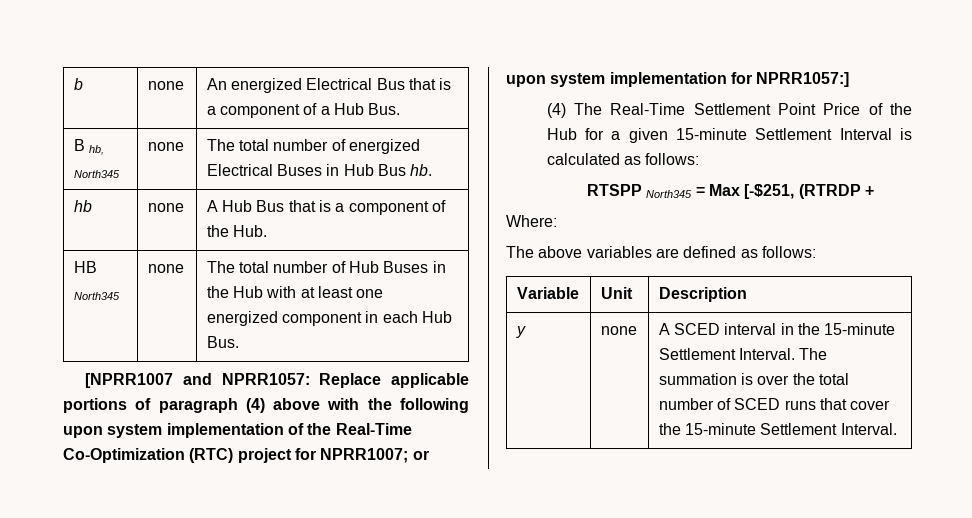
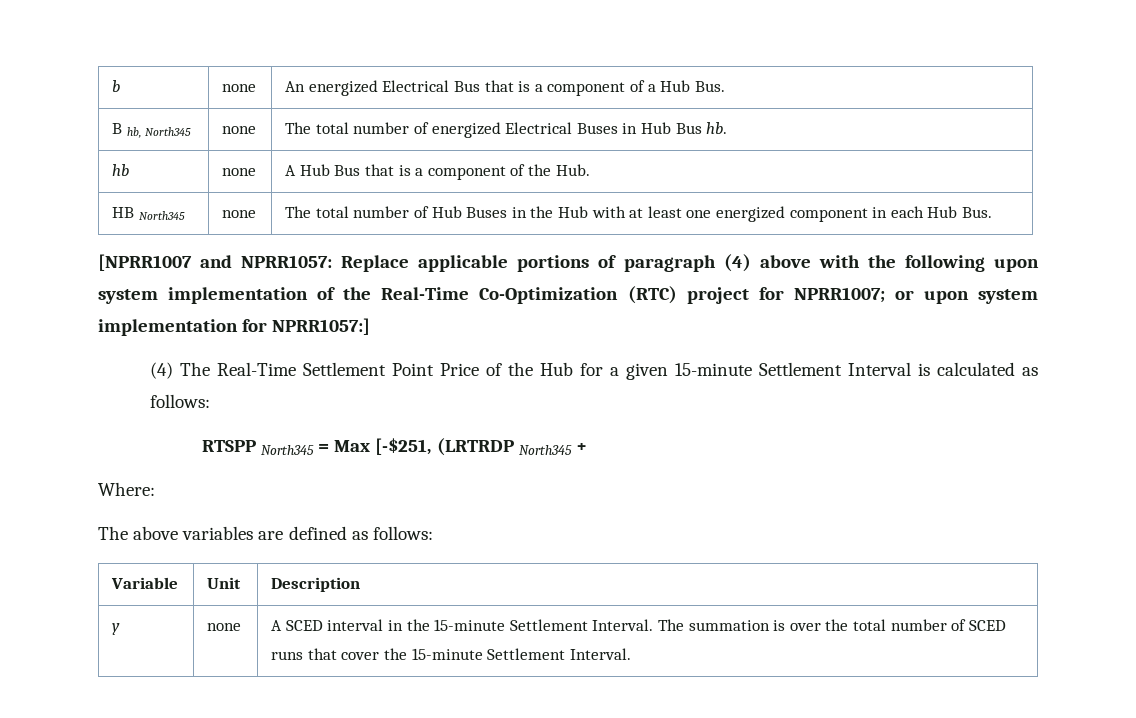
- RTSPP North345 = Max [-$251, (RTRDP +
+ RTSPP North345 = Max [-$251, (LRTRDP North345 +

